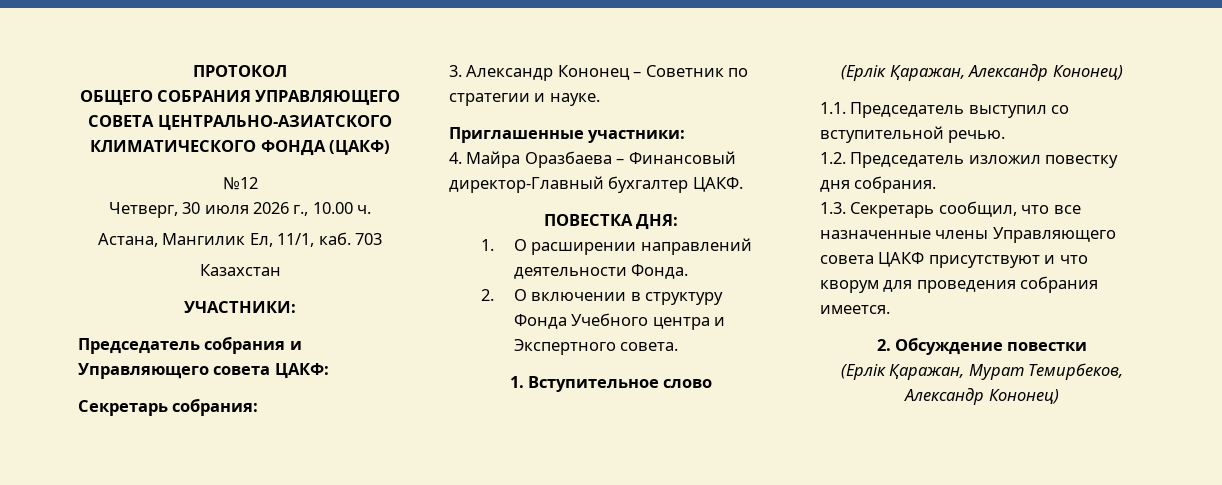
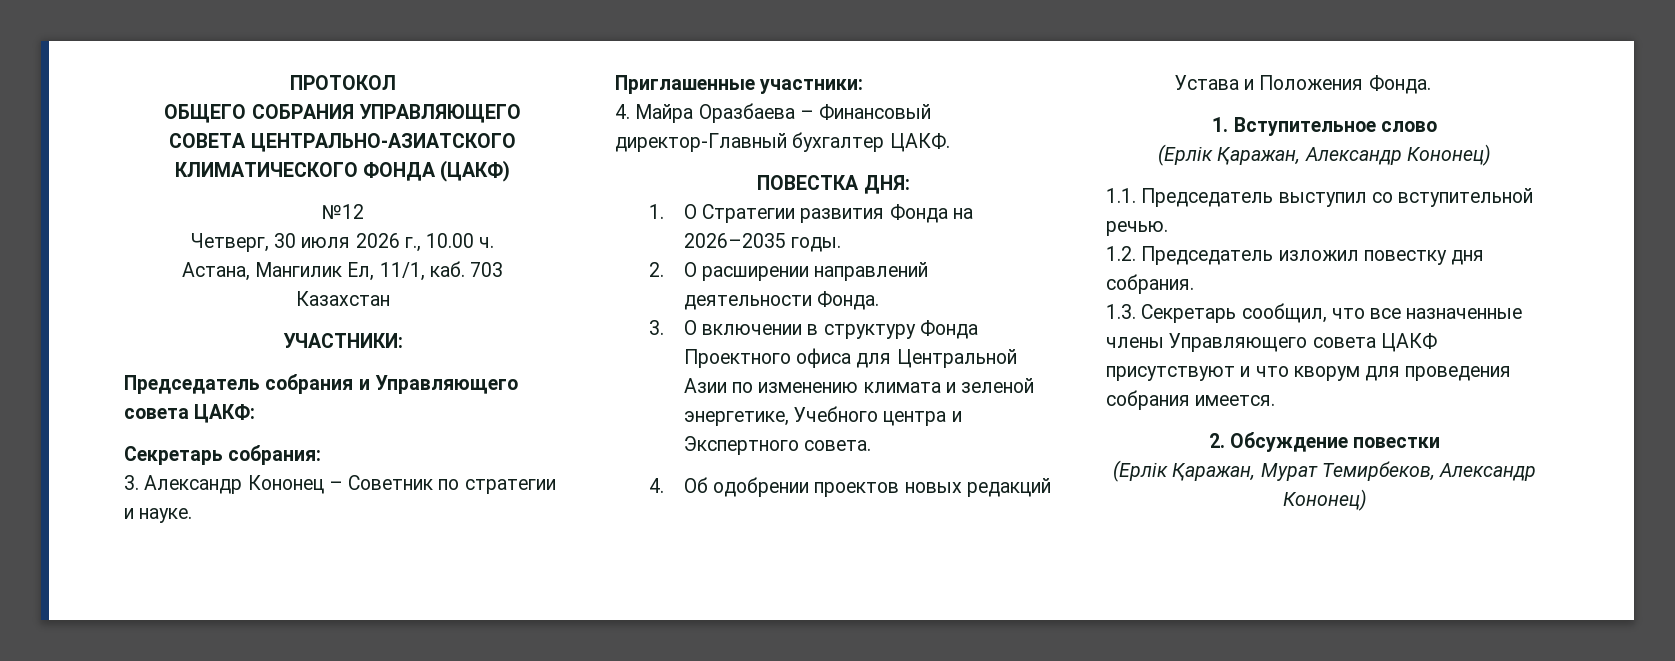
- 1. О расширении направлений деятельности Фонда.
+ 1. О Стратегии развития Фонда на 2026–2035 годы.
+ 2. О расширении направлений деятельности Фонда.
- 2. О включении в структуру Фонда Учебного центра и Экспертного совета.
+ 3. О включении в структуру Фонда Проектного офиса для Центральной Азии по изменению климата и зеленой энергетике, Учебного центра и Экспертного совета.
+ 4. Об одобрении проектов новых редакций Устава и Положения Фонда.

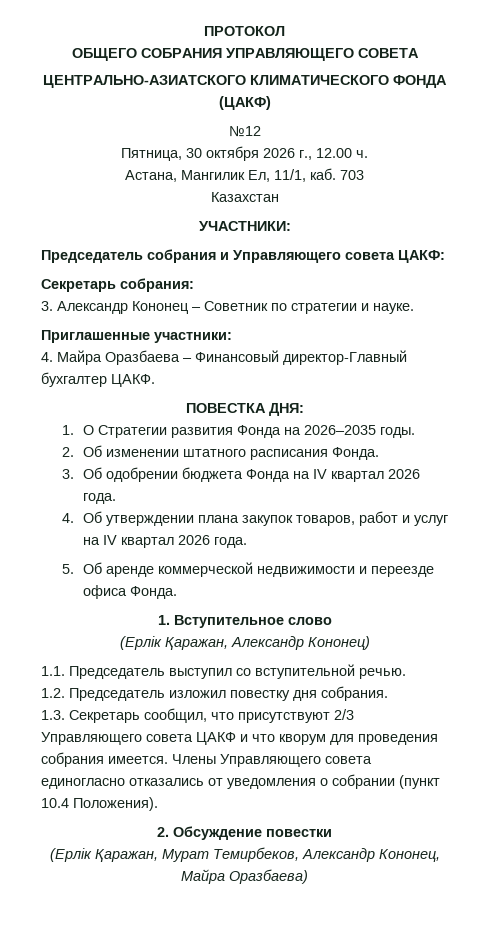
- ОБЩЕГО СОБРАНИЯ УПРАВЛЯЮЩЕГО СОВЕТА ЦЕНТРАЛЬНО-АЗИАТСКОГО КЛИМАТИЧЕСКОГО ФОНДА (ЦАКФ)
+ ОБЩЕГО СОБРАНИЯ УПРАВЛЯЮЩЕГО СОВЕТА
+ ЦЕНТРАЛЬНО-АЗИАТСКОГО КЛИМАТИЧЕСКОГО ФОНДА (ЦАКФ)
- Четверг, 30 июля 2026 г., 10.00 ч.
+ Пятница, 30 октября 2026 г., 12.00 ч.
- 2. О расширении направлений деятельности Фонда.
- 3. О включении в структуру Фонда Проектного офиса для Центральной Азии по изменению климата и зеленой энергетике, Учебного центра и Экспертного совета.
- 4. Об одобрении проектов новых редакций Устава и Положения Фонда.
+ 2. Об изменении штатного расписания Фонда.
+ 3. Об одобрении бюджета Фонда на IV квартал 2026 года.
+ 4. Об утверждении плана закупок товаров, работ и услуг на IV квартал 2026 года.
+ 5. Об аренде коммерческой недвижимости и переезде офиса Фонда.
- 1.3. Секретарь сообщил, что все назначенные члены Управляющего совета ЦАКФ присутствуют и что кворум для проведения собрания имеется.
+ 1.3. Секретарь сообщил, что присутствуют 2/3 Управляющего совета ЦАКФ и что кворум для проведения собрания имеется. Члены Управляющего совета единогласно отказались от уведомления о собрании (пункт 10.4 Положения).
- (Ерлік Қаражан, Мурат Темирбеков, Александр Кононец)
+ (Ерлік Қаражан, Мурат Темирбеков, Александр Кононец, Майра Оразбаева)

